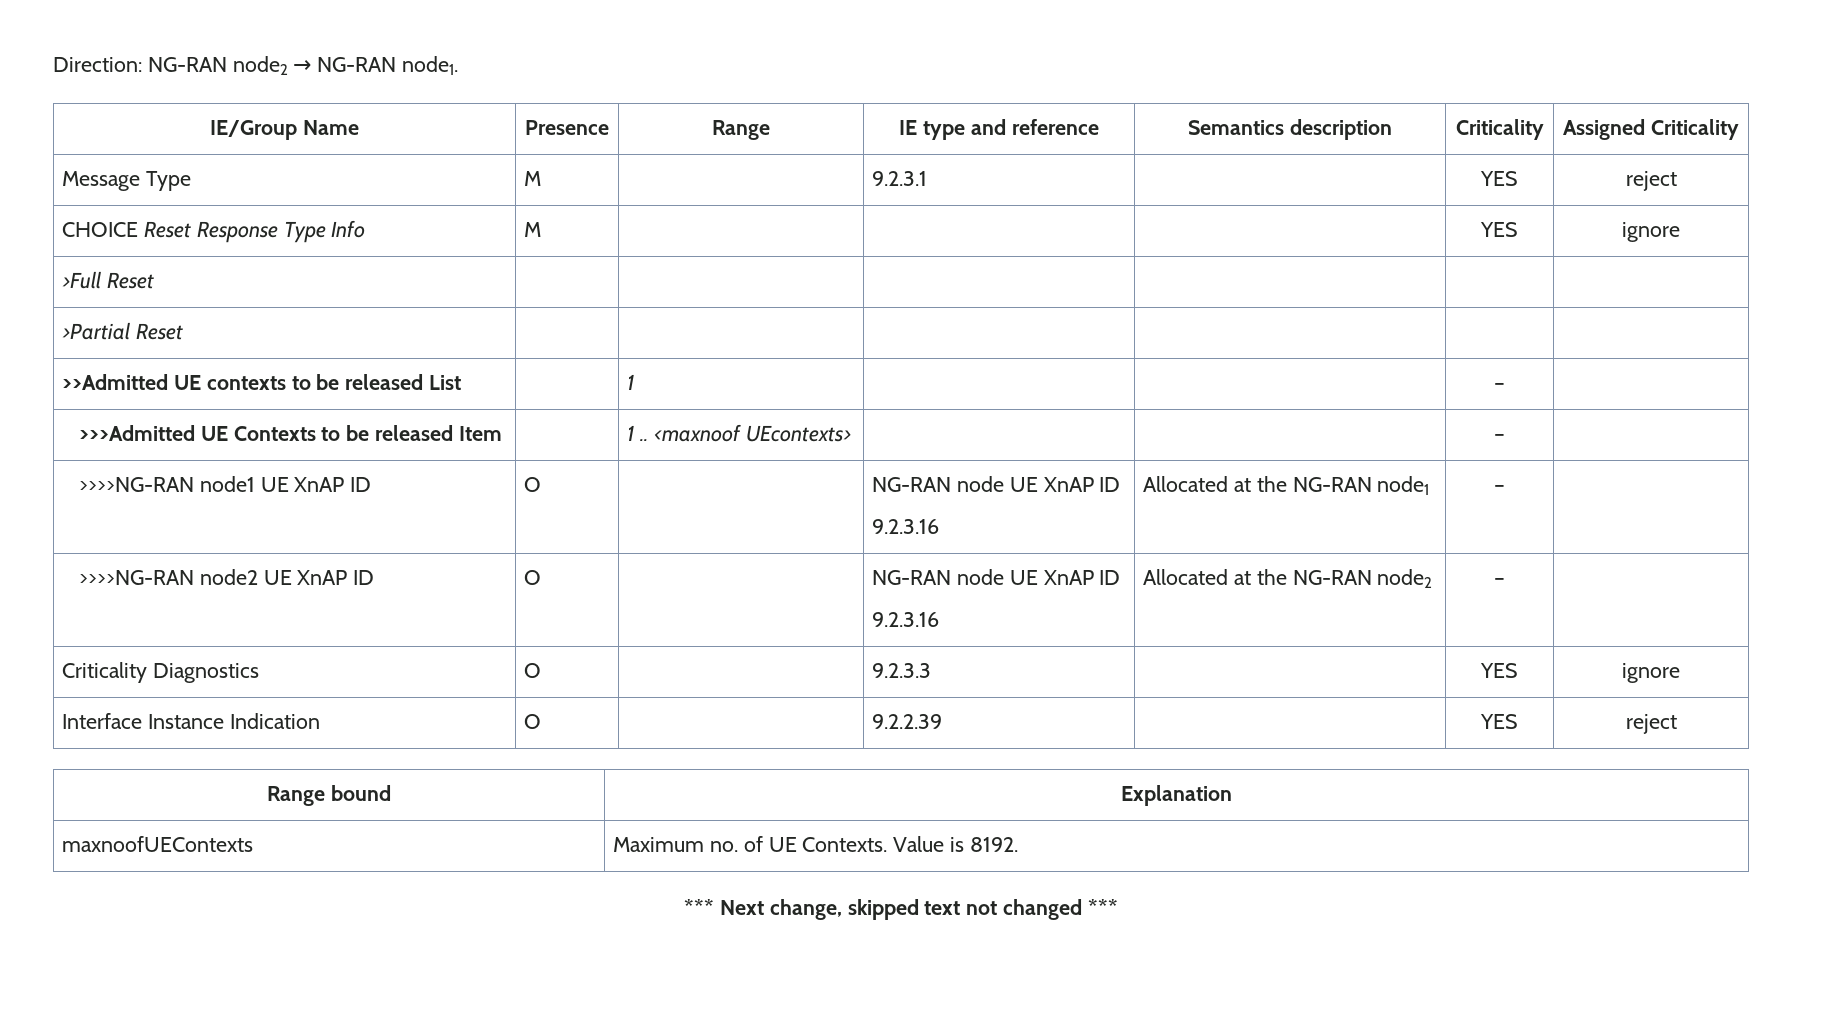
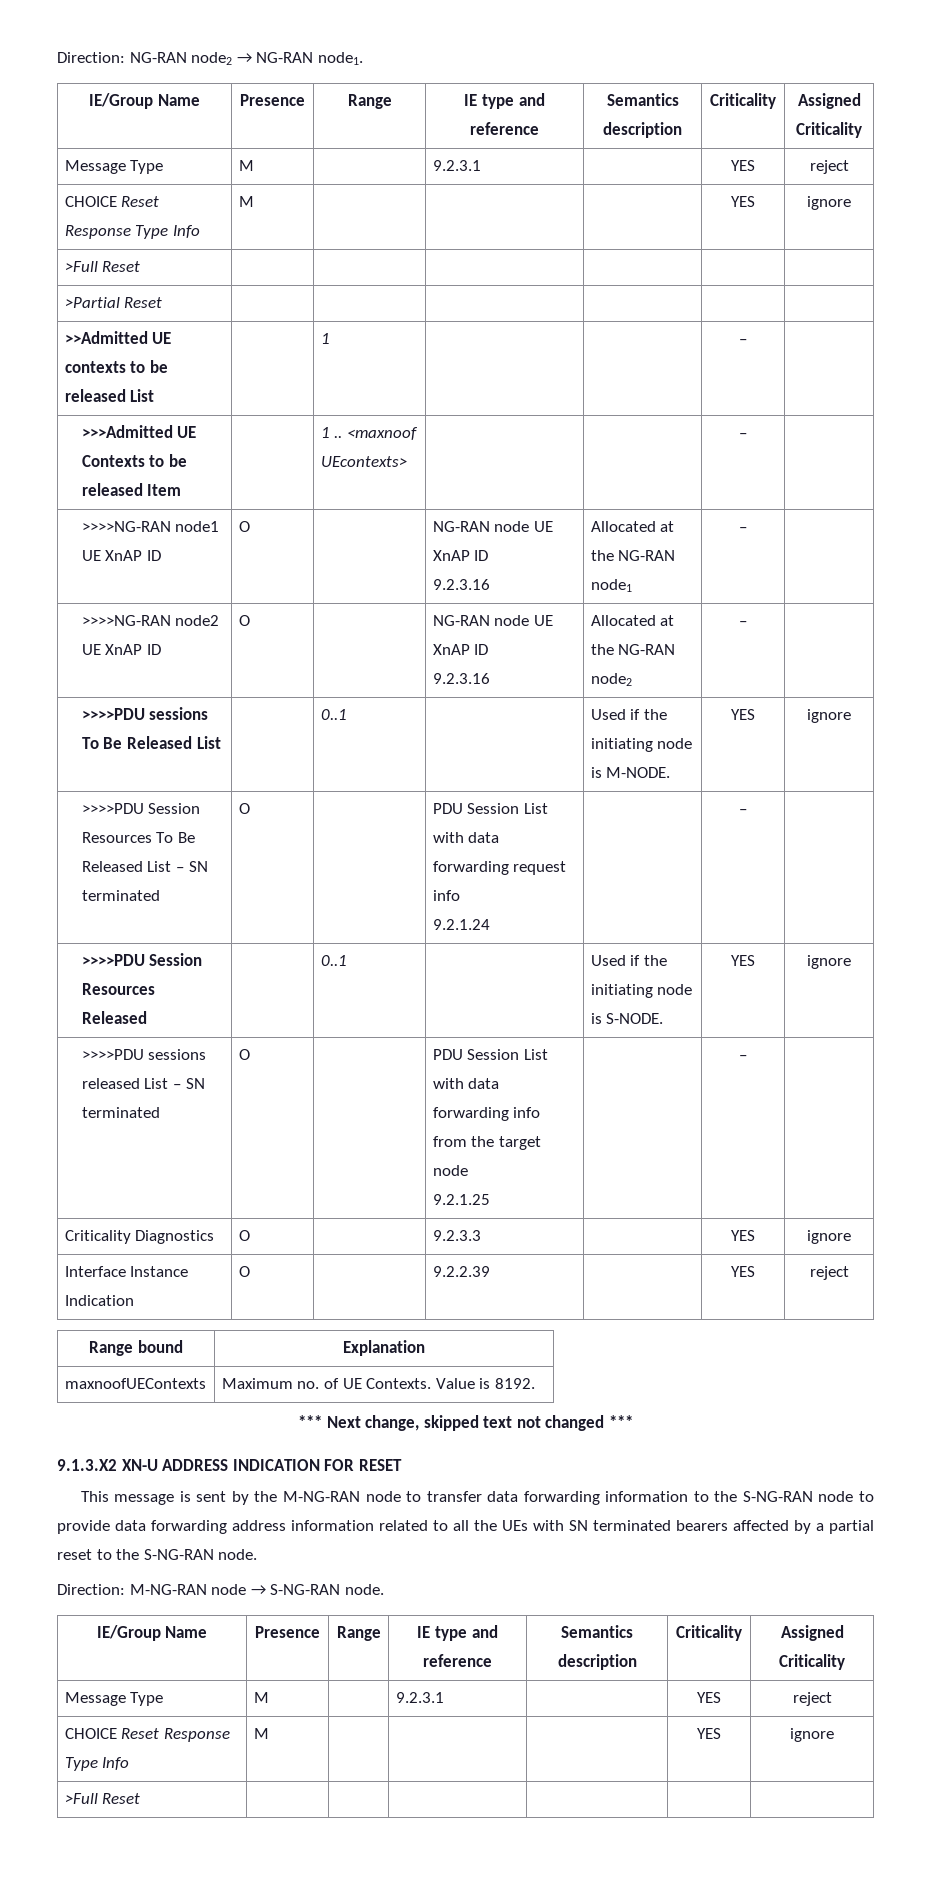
+ >>>>PDU sessions To Be Released List | | 0..1 | | Used if the initiating node is M-NODE. | YES | ignore
+ >>>>PDU Session Resources To Be Released List – SN terminated | O | | PDU Session List with data forwarding request info
+ 9.2.1.24 | | – |
+ >>>>PDU Session Resources Released | | 0..1 | | Used if the initiating node is S-NODE. | YES | ignore
+ >>>>PDU sessions released List – SN terminated | O | | PDU Session List with data forwarding info from the target node
+ 9.2.1.25 | | – |
+ 9.1.3.X2 XN-U ADDRESS INDICATION FOR RESET
+ This message is sent by the M-NG-RAN node to transfer data forwarding information to the S-NG-RAN node to provide data forwarding address information related to all the UEs with SN terminated bearers affected by a partial reset to the S-NG-RAN node.
+ Direction: M-NG-RAN node → S-NG-RAN node.
+ IE/Group Name | Presence | Range | IE type and reference | Semantics description | Criticality | Assigned Criticality
+ Message Type | M | | 9.2.3.1 | | YES | reject
+ CHOICE Reset Response Type Info | M | | | | YES | ignore
+ >Full Reset | | | | | |

